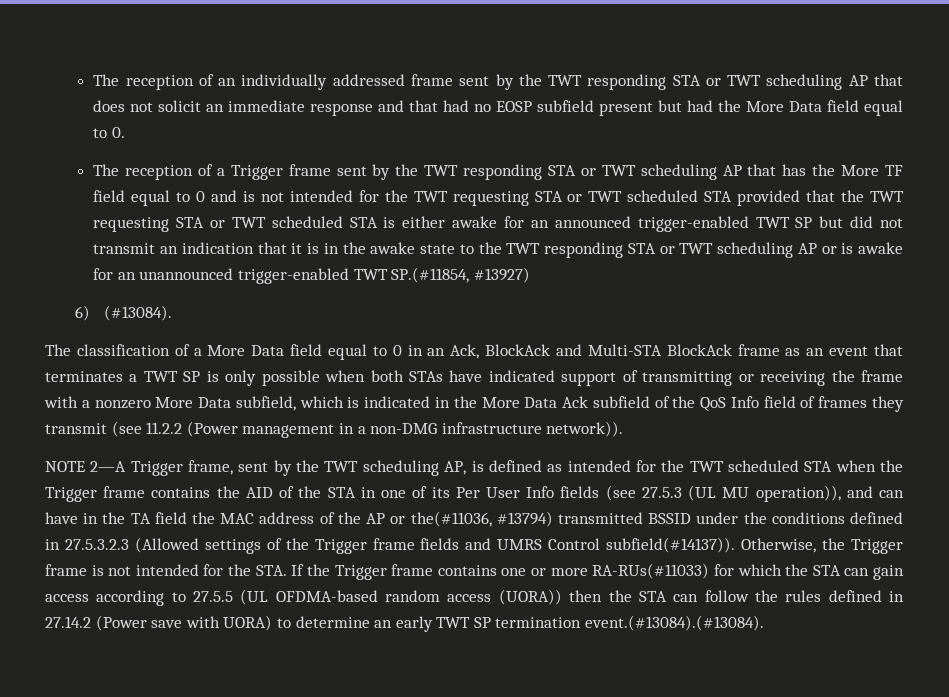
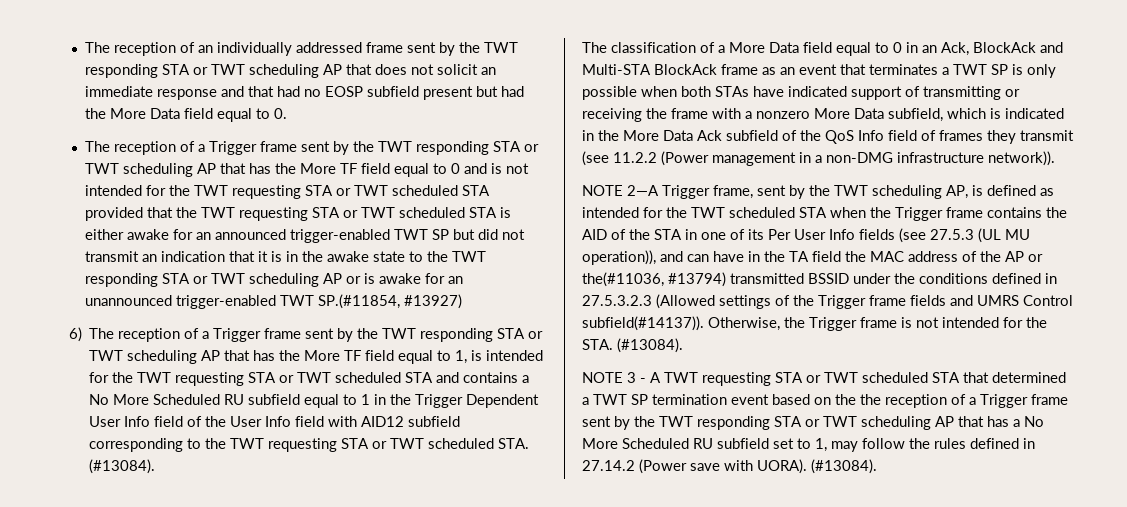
- 6) (#13084).
+ 6) The reception of a Trigger frame sent by the TWT responding STA or TWT scheduling AP that has the More TF field equal to 1, is intended for the TWT requesting STA or TWT scheduled STA and contains a No More Scheduled RU subfield equal to 1 in the Trigger Dependent User Info field of the User Info field with AID12 subfield corresponding to the TWT requesting STA or TWT scheduled STA. (#13084).
- Otherwise, the Trigger frame is not intended for the STA. If the Trigger frame contains one or more RA-RUs(#11033) for which the STA can gain access according to 27.5.5 (UL OFDMA-based random access (UORA)) then the STA can follow the rules defined in 27.14.2 (Power save with UORA) to determine an early TWT SP termination event.(#13084).(#13084).
+ Otherwise, the Trigger frame is not intended for the STA. (#13084).
+ NOTE 3 - A TWT requesting STA or TWT scheduled STA that determined a TWT SP termination event based on the the reception of a Trigger frame sent by the TWT responding STA or TWT scheduling AP that has a No More Scheduled RU subfield set to 1, may follow the rules defined in 27.14.2 (Power save with UORA). (#13084).

